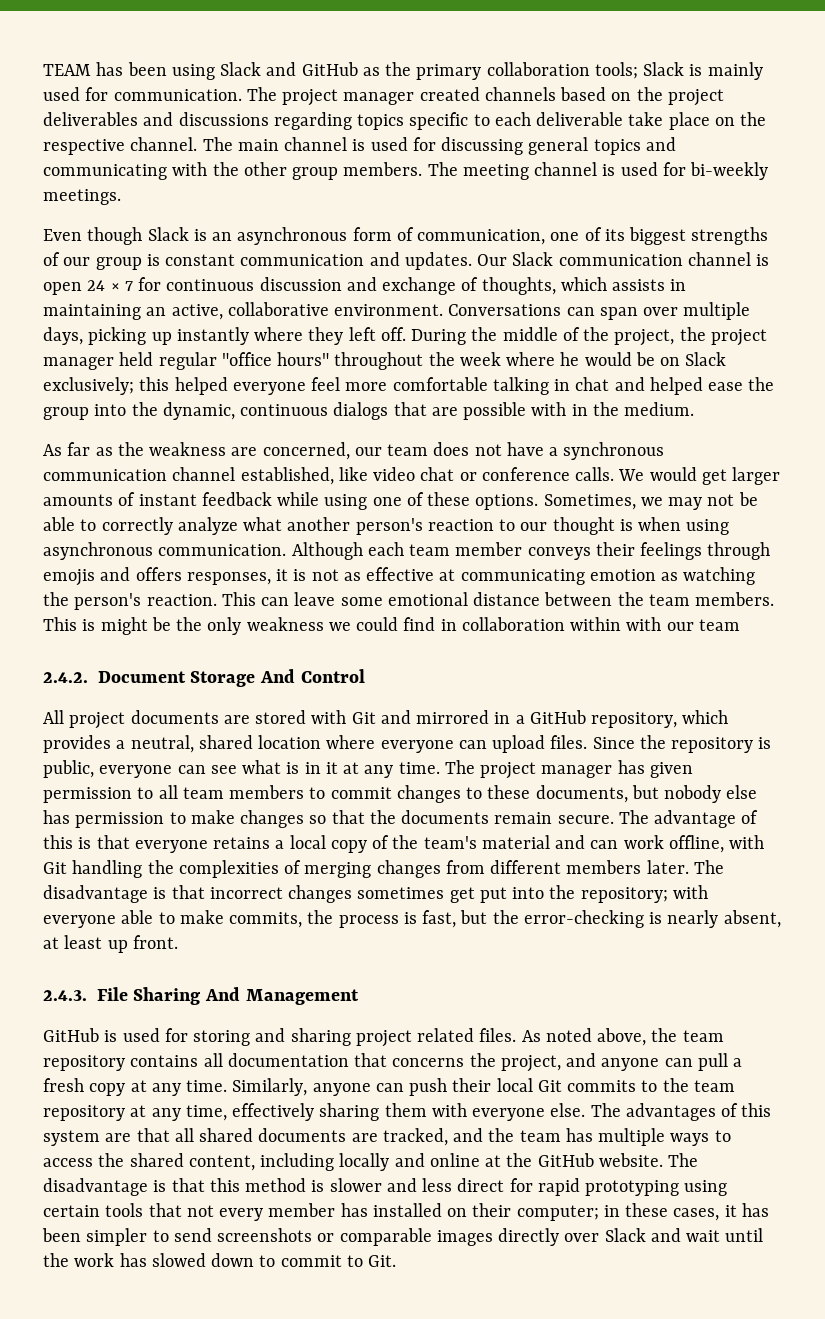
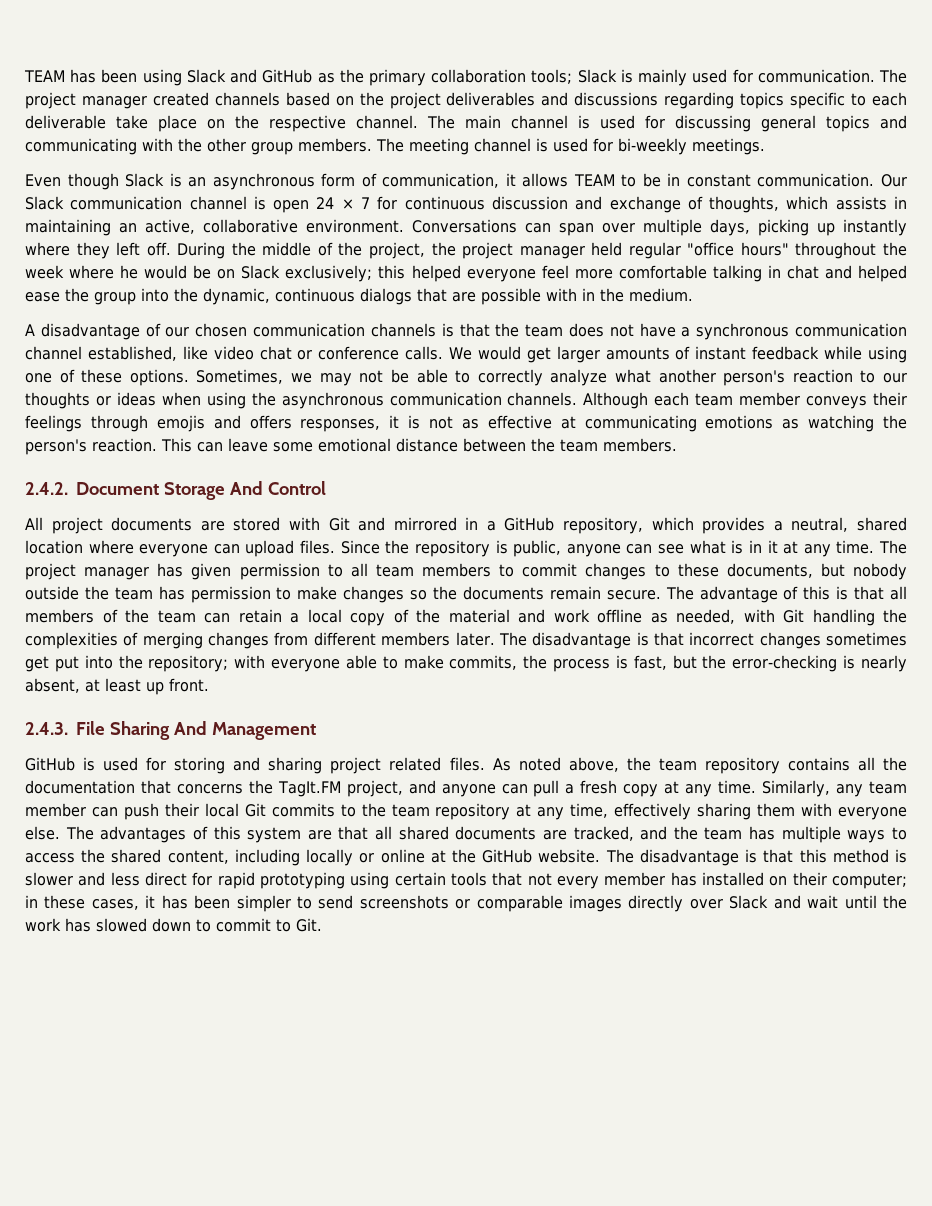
- Even though Slack is an asynchronous form of communication, one of its biggest strengths of our group is constant communication and updates.
+ Even though Slack is an asynchronous form of communication, it allows TEAM to be in constant communication.
- As far as the weakness are concerned, our team does not have a synchronous communication channel established, like video chat or conference calls.
+ A disadvantage of our chosen communication channels is that the team does not have a synchronous communication channel established, like video chat or conference calls.
- Sometimes, we may not be able to correctly analyze what another person's reaction to our thought is when using asynchronous communication.
+ Sometimes, we may not be able to correctly analyze what another person's reaction to our thoughts or ideas when using the asynchronous communication channels.
- Although each team member conveys their feelings through emojis and offers responses, it is not as effective at communicating emotion as watching the person's reaction.
+ Although each team member conveys their feelings through emojis and offers responses, it is not as effective at communicating emotions as watching the person's reaction.
- This is might be the only weakness we could find in collaboration within with our team
- Since the repository is public, everyone can see what is in it at any time.
+ Since the repository is public, anyone can see what is in it at any time.
- The project manager has given permission to all team members to commit changes to these documents, but nobody else has permission to make changes so that the documents remain secure.
+ The project manager has given permission to all team members to commit changes to these documents, but nobody outside the team has permission to make changes so the documents remain secure.
- The advantage of this is that everyone retains a local copy of the team's material and can work offline, with Git handling the complexities of merging changes from different members later.
+ The advantage of this is that all members of the team can retain a local copy of the material and work offline as needed, with Git handling the complexities of merging changes from different members later.
- As noted above, the team repository contains all documentation that concerns the project, and anyone can pull a fresh copy at any time.
+ As noted above, the team repository contains all the documentation that concerns the TagIt.FM project, and anyone can pull a fresh copy at any time.
- Similarly, anyone can push their local Git commits to the team repository at any time, effectively sharing them with everyone else.
+ Similarly, any team member can push their local Git commits to the team repository at any time, effectively sharing them with everyone else.
- The advantages of this system are that all shared documents are tracked, and the team has multiple ways to access the shared content, including locally and online at the GitHub website.
+ The advantages of this system are that all shared documents are tracked, and the team has multiple ways to access the shared content, including locally or online at the GitHub website.

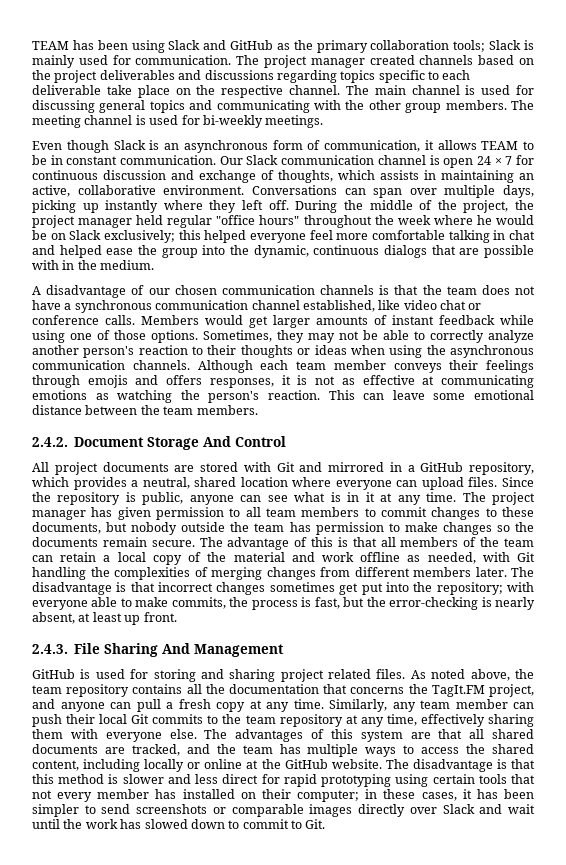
- We would get larger amounts of instant feedback while using one of these options.
+ Members would get larger amounts of instant feedback while using one of those options.
- Sometimes, we may not be able to correctly analyze what another person's reaction to our thoughts or ideas when using the asynchronous communication channels.
+ Sometimes, they may not be able to correctly analyze another person's reaction to their thoughts or ideas when using the asynchronous communication channels.

